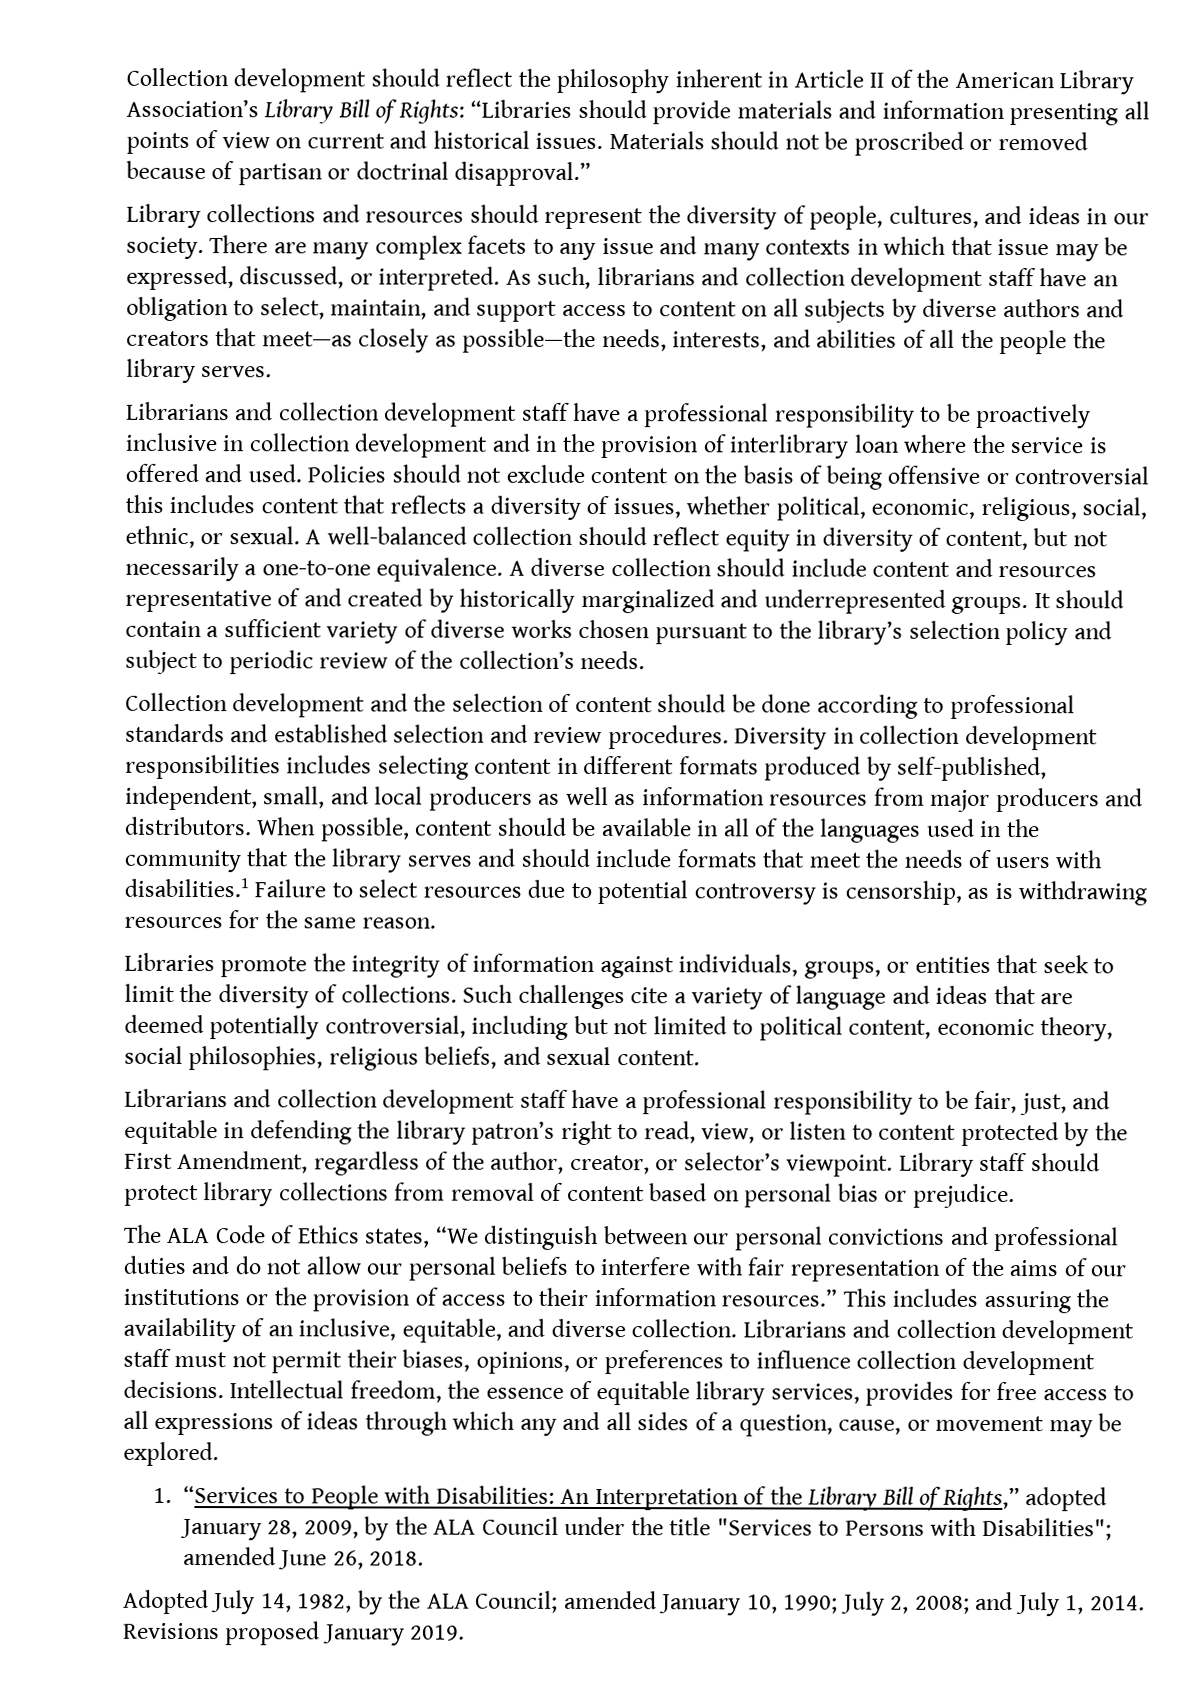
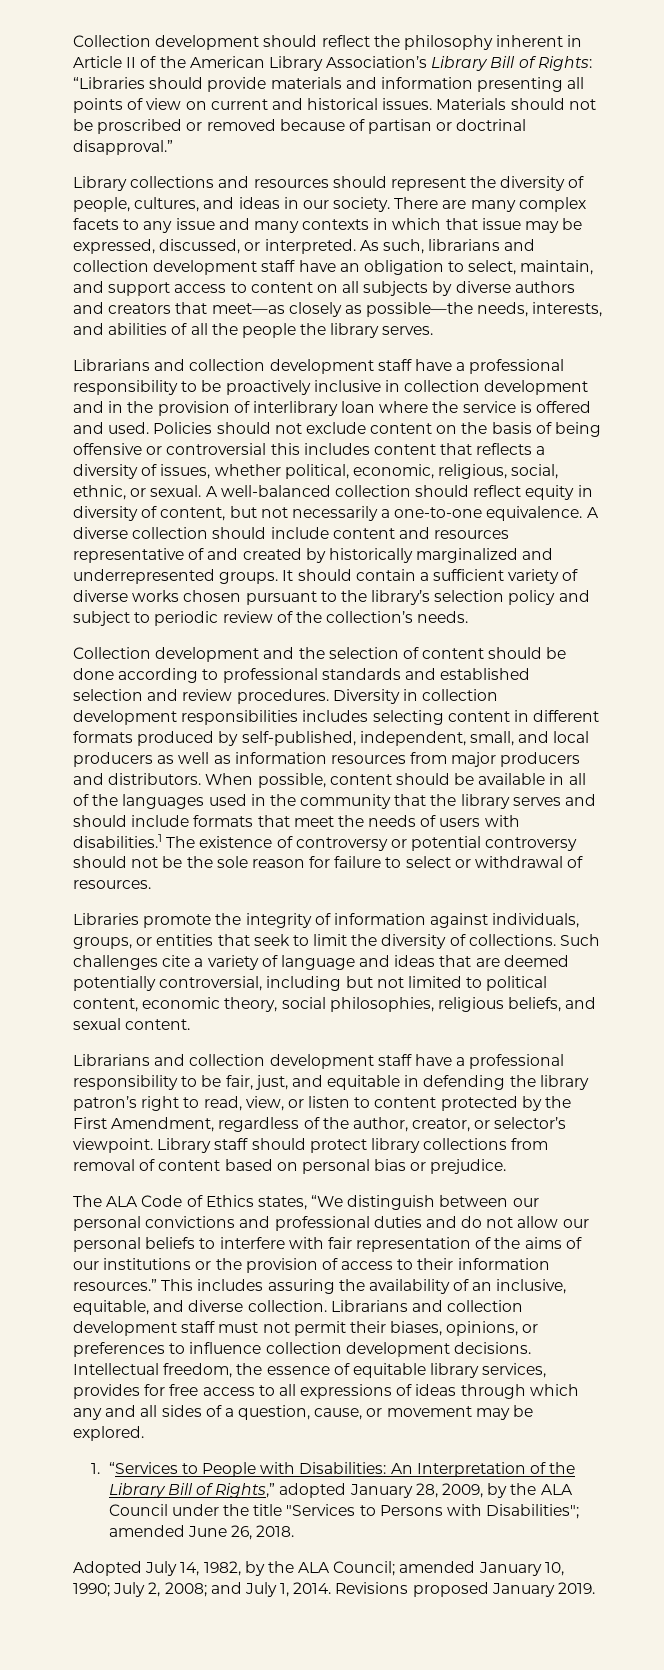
- When possible, content should be available in all of the languages used in the community that the library serves and should include formats that meet the needs of users with disabilities.1 Failure to select resources due to potential controversy is censorship, as is withdrawing resources for the same reason.
+ When possible, content should be available in all of the languages used in the community that the library serves and should include formats that meet the needs of users with disabilities.1 The existence of controversy or potential controversy should not be the sole reason for failure to select or withdrawal of resources.

